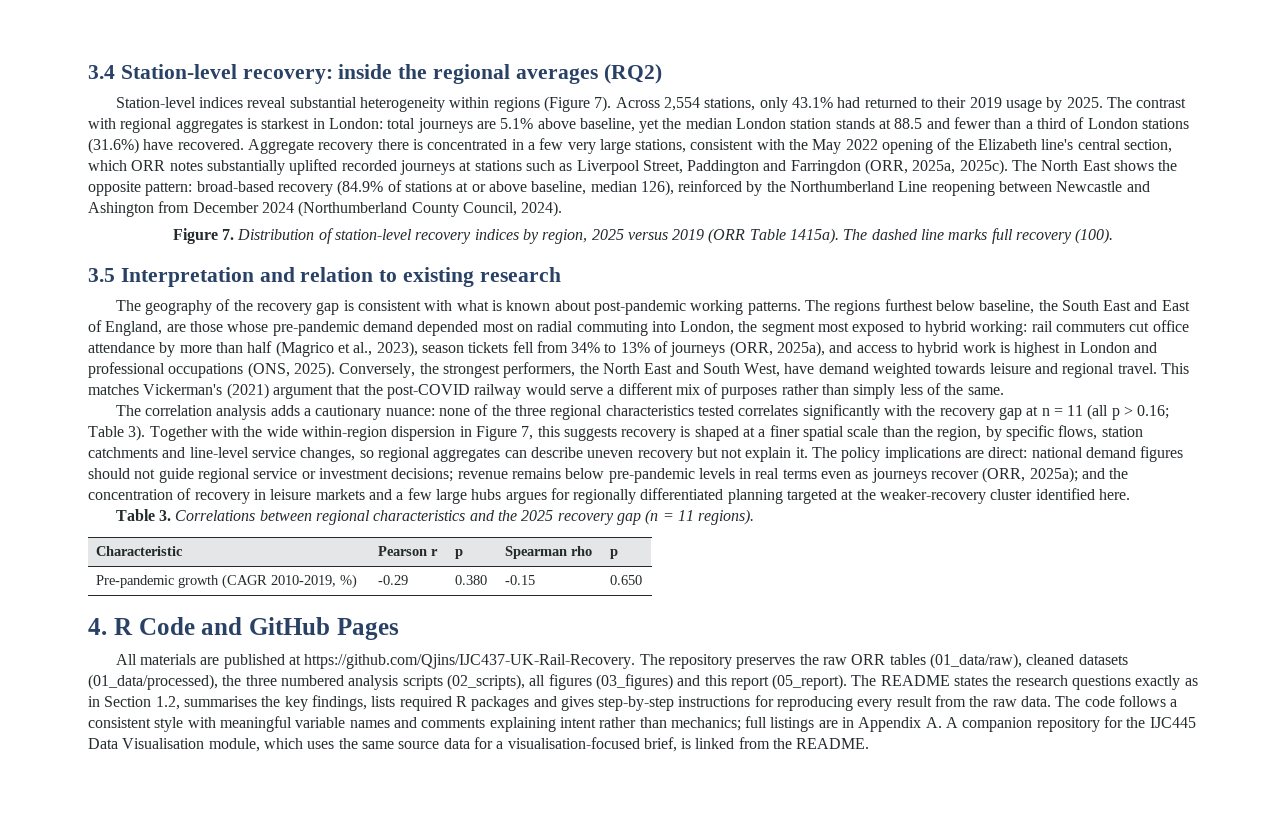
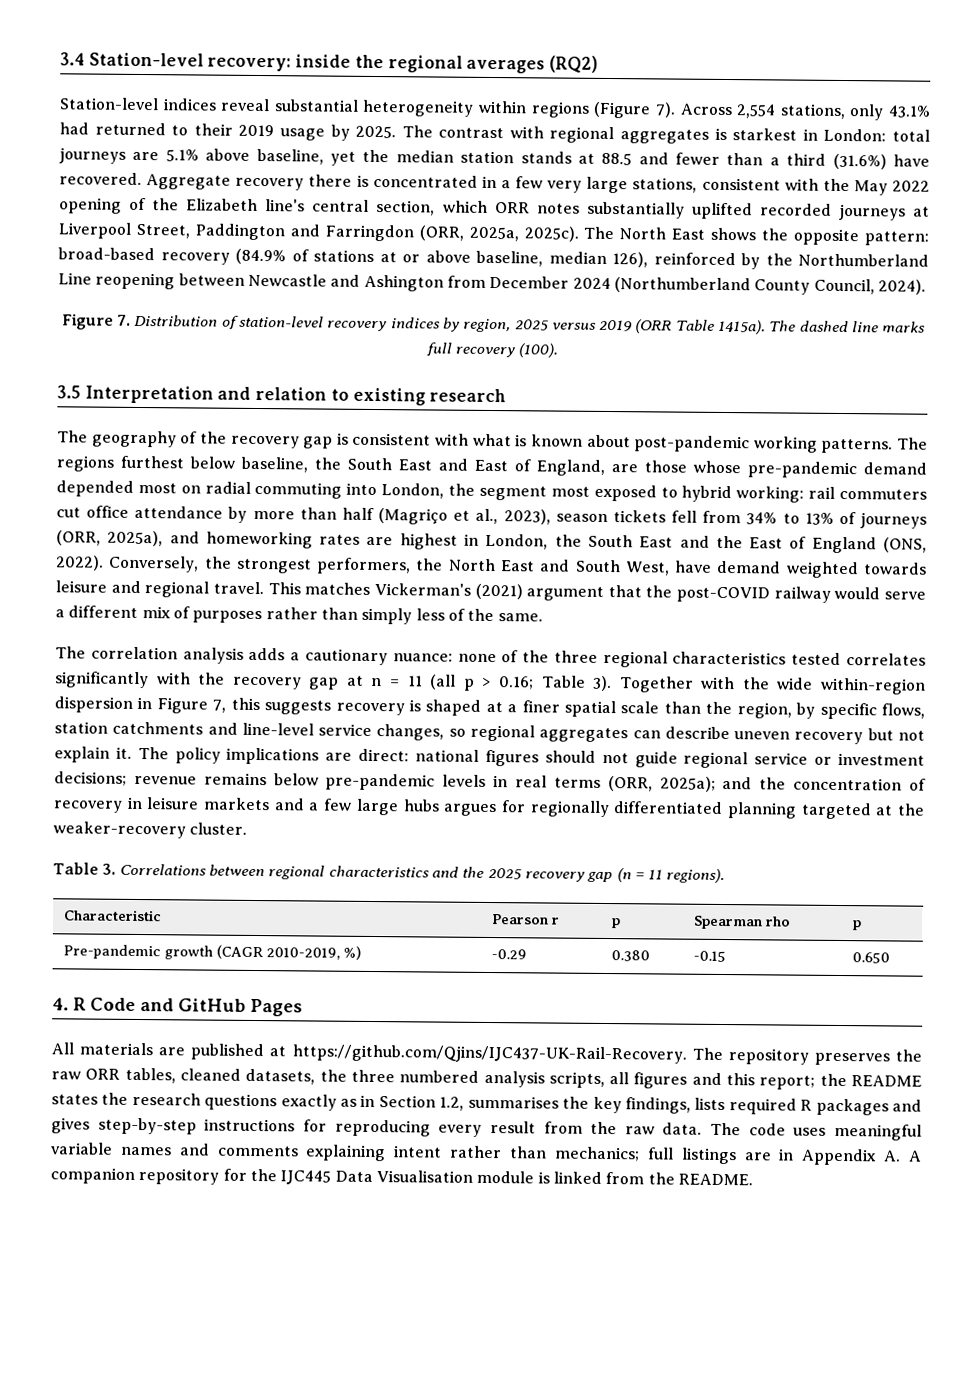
- The contrast with regional aggregates is starkest in London: total journeys are 5.1% above baseline, yet the median London station stands at 88.5 and fewer than a third of London stations (31.6%) have recovered.
+ The contrast with regional aggregates is starkest in London: total journeys are 5.1% above baseline, yet the median station stands at 88.5 and fewer than a third (31.6%) have recovered.
- Aggregate recovery there is concentrated in a few very large stations, consistent with the May 2022 opening of the Elizabeth line's central section, which ORR notes substantially uplifted recorded journeys at stations such as Liverpool Street, Paddington and Farringdon (ORR, 2025a, 2025c).
+ Aggregate recovery there is concentrated in a few very large stations, consistent with the May 2022 opening of the Elizabeth line's central section, which ORR notes substantially uplifted recorded journeys at Liverpool Street, Paddington and Farringdon (ORR, 2025a, 2025c).
- The regions furthest below baseline, the South East and East of England, are those whose pre-pandemic demand depended most on radial commuting into London, the segment most exposed to hybrid working: rail commuters cut office attendance by more than half (Magrico et al., 2023), season tickets fell from 34% to 13% of journeys (ORR, 2025a), and access to hybrid work is highest in London and professional occupations (ONS, 2025).
+ The regions furthest below baseline, the South East and East of England, are those whose pre-pandemic demand depended most on radial commuting into London, the segment most exposed to hybrid working: rail commuters cut office attendance by more than half (Magriço et al., 2023), season tickets fell from 34% to 13% of journeys (ORR, 2025a), and homeworking rates are highest in London, the South East and the East of England (ONS, 2022).
- The policy implications are direct: national demand figures should not guide regional service or investment decisions; revenue remains below pre-pandemic levels in real terms even as journeys recover (ORR, 2025a); and the concentration of recovery in leisure markets and a few large hubs argues for regionally differentiated planning targeted at the weaker-recovery cluster identified here.
+ The policy implications are direct: national figures should not guide regional service or investment decisions; revenue remains below pre-pandemic levels in real terms (ORR, 2025a); and the concentration of recovery in leisure markets and a few large hubs argues for regionally differentiated planning targeted at the weaker-recovery cluster.
- All materials are published at https://github.com/Qjins/IJC437-UK-Rail-Recovery. The repository preserves the raw ORR tables (01_data/raw), cleaned datasets (01_data/processed), the three numbered analysis scripts (02_scripts), all figures (03_figures) and this report (05_report). The README states the research questions exactly as in Section 1.2, summarises the key findings, lists required R packages and gives step-by-step instructions for reproducing every result from the raw data.
+ All materials are published at https://github.com/Qjins/IJC437-UK-Rail-Recovery. The repository preserves the raw ORR tables, cleaned datasets, the three numbered analysis scripts, all figures and this report; the README states the research questions exactly as in Section 1.2, summarises the key findings, lists required R packages and gives step-by-step instructions for reproducing every result from the raw data.
- The code follows a consistent style with meaningful variable names and comments explaining intent rather than mechanics; full listings are in Appendix A. A companion repository for the IJC445 Data Visualisation module, which uses the same source data for a visualisation-focused brief, is linked from the README.
+ The code uses meaningful variable names and comments explaining intent rather than mechanics; full listings are in Appendix A. A companion repository for the IJC445 Data Visualisation module is linked from the README.

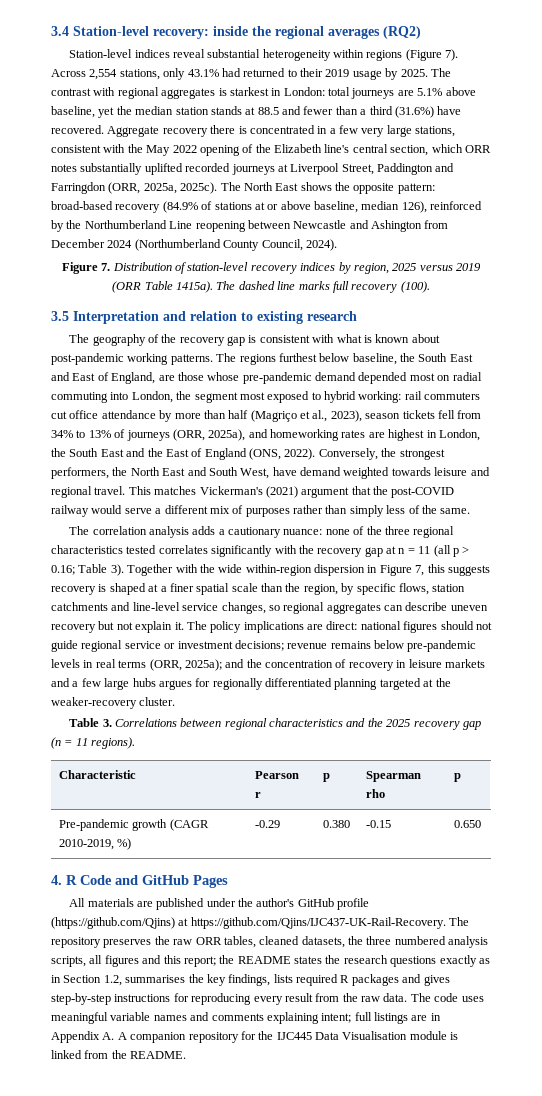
- All materials are published at https://github.com/Qjins/IJC437-UK-Rail-Recovery. The repository preserves the raw ORR tables, cleaned datasets, the three numbered analysis scripts, all figures and this report; the README states the research questions exactly as in Section 1.2, summarises the key findings, lists required R packages and gives step-by-step instructions for reproducing every result from the raw data.
+ All materials are published under the author's GitHub profile (https://github.com/Qjins) at https://github.com/Qjins/IJC437-UK-Rail-Recovery. The repository preserves the raw ORR tables, cleaned datasets, the three numbered analysis scripts, all figures and this report; the README states the research questions exactly as in Section 1.2, summarises the key findings, lists required R packages and gives step-by-step instructions for reproducing every result from the raw data.
- The code uses meaningful variable names and comments explaining intent rather than mechanics; full listings are in Appendix A. A companion repository for the IJC445 Data Visualisation module is linked from the README.
+ The code uses meaningful variable names and comments explaining intent; full listings are in Appendix A. A companion repository for the IJC445 Data Visualisation module is linked from the README.

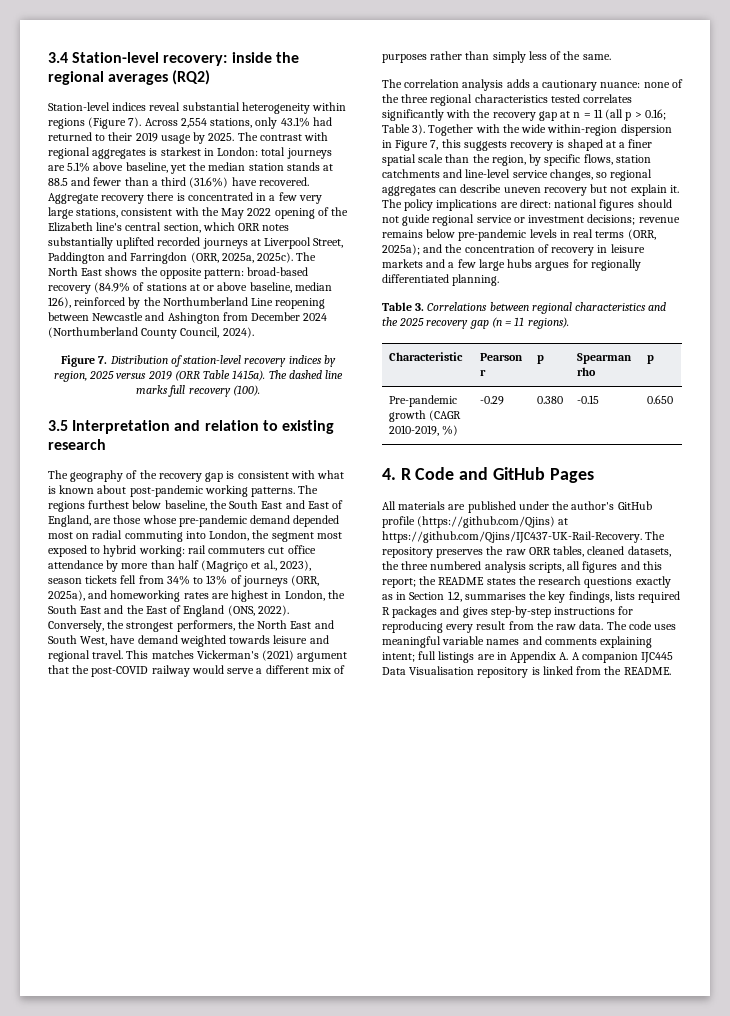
- The policy implications are direct: national figures should not guide regional service or investment decisions; revenue remains below pre-pandemic levels in real terms (ORR, 2025a); and the concentration of recovery in leisure markets and a few large hubs argues for regionally differentiated planning targeted at the weaker-recovery cluster.
+ The policy implications are direct: national figures should not guide regional service or investment decisions; revenue remains below pre-pandemic levels in real terms (ORR, 2025a); and the concentration of recovery in leisure markets and a few large hubs argues for regionally differentiated planning.
- The code uses meaningful variable names and comments explaining intent; full listings are in Appendix A. A companion repository for the IJC445 Data Visualisation module is linked from the README.
+ The code uses meaningful variable names and comments explaining intent; full listings are in Appendix A. A companion IJC445 Data Visualisation repository is linked from the README.

